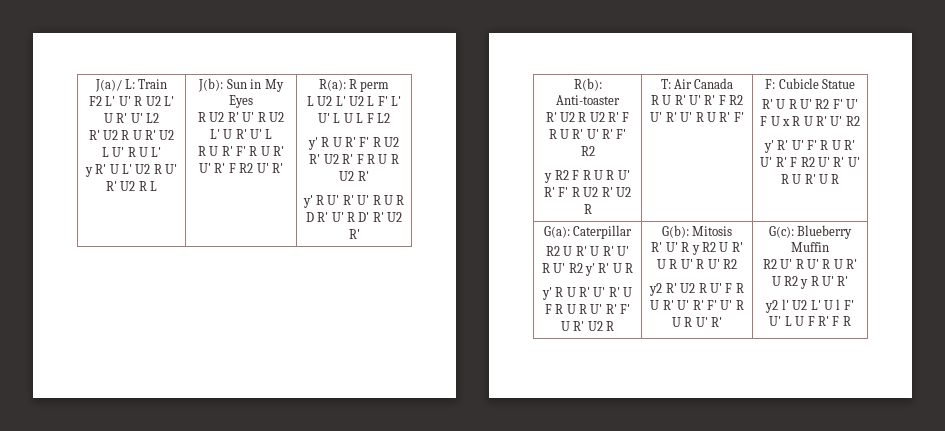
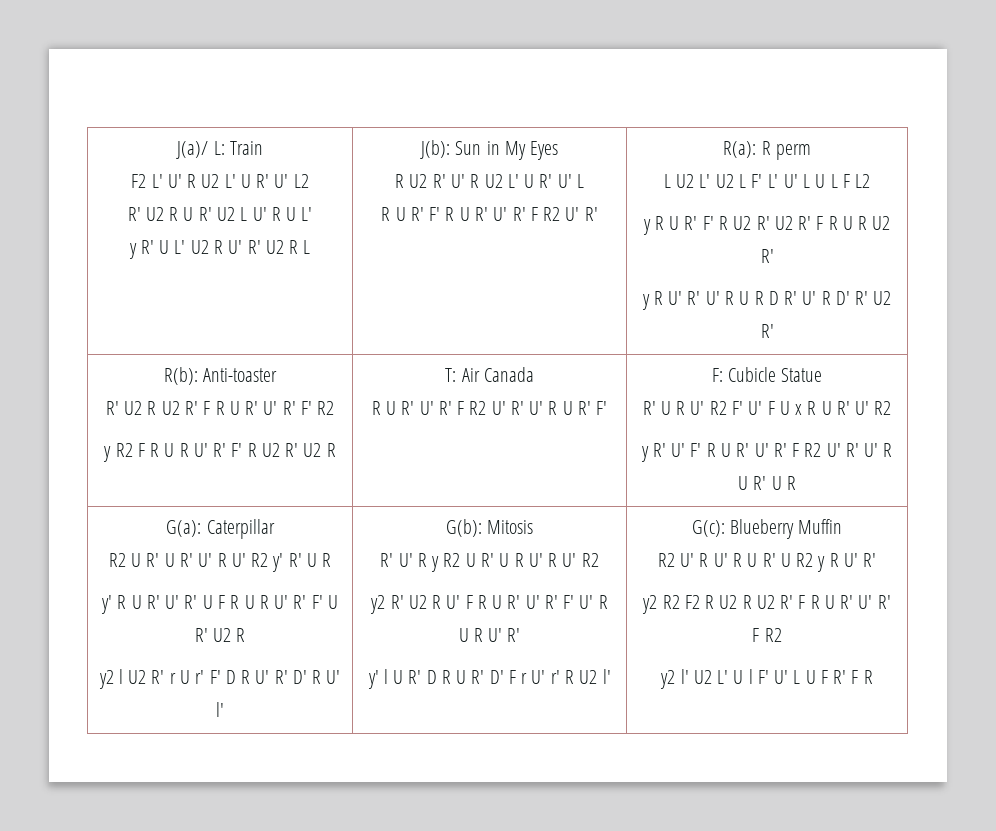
- y' R U R' F' R U2 R' U2 R' F R U R U2 R'
+ y R U R' F' R U2 R' U2 R' F R U R U2 R'
- y' R U' R' U' R U R D R' U' R D' R' U2 R'
+ y R U' R' U' R U R D R' U' R D' R' U2 R'
- y' R' U' F' R U R' U' R' F R2 U' R' U' R U R' U R
+ y R' U' F' R U R' U' R' F R2 U' R' U' R U R' U R
+ y2 l U2 R' r U r' F' D R U' R' D' R U' l'
+ y' l U R' D R U R' D' F r U' r' R U2 l'
+ y2 R2 F2 R U2 R U2 R' F R U R' U' R' F R2

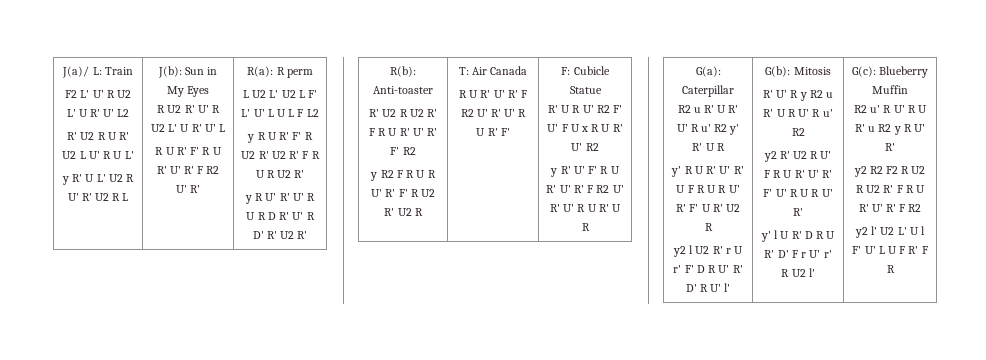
- R2 U R' U R' U' R U' R2 y' R' U R
+ R2 u R' U R' U' R u' R2 y' R' U R
- R' U' R y R2 U R' U R U' R U' R2
+ R' U' R y R2 u R' U R U' R u' R2
- R2 U' R U' R U R' U R2 y R U' R'
+ R2 u' R U' R U R' u R2 y R U' R'

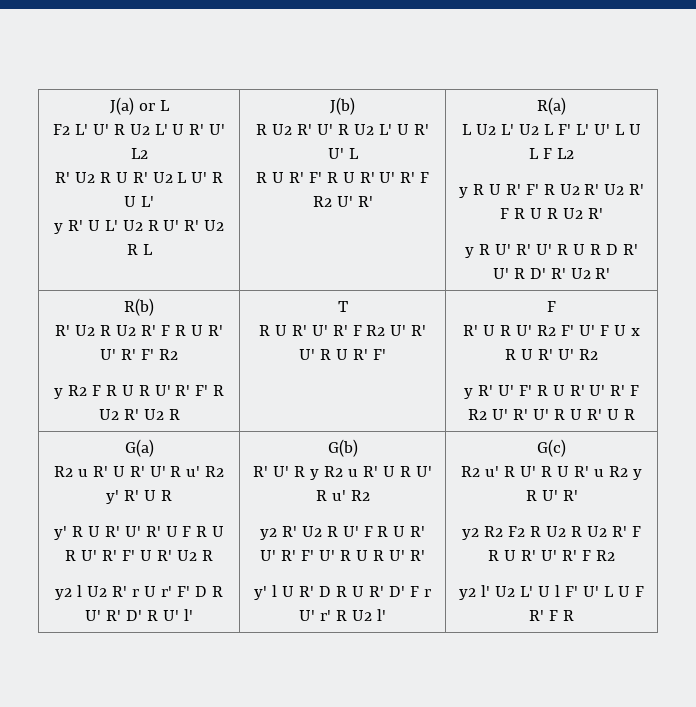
- J(a)/ L: Train
+ J(a) or L
- J(b): Sun in My Eyes
+ J(b)
- R(a): R perm
+ R(a)
- R(b): Anti-toaster
+ R(b)
- T: Air Canada
+ T
- R U R' U' R' F R2 U' R' U' R U R' F' | F: Cubicle Statue
+ R U R' U' R' F R2 U' R' U' R U R' F' | F
- G(a): Caterpillar
+ G(a)
- G(b): Mitosis
+ G(b)
- G(c): Blueberry Muffin
+ G(c)

